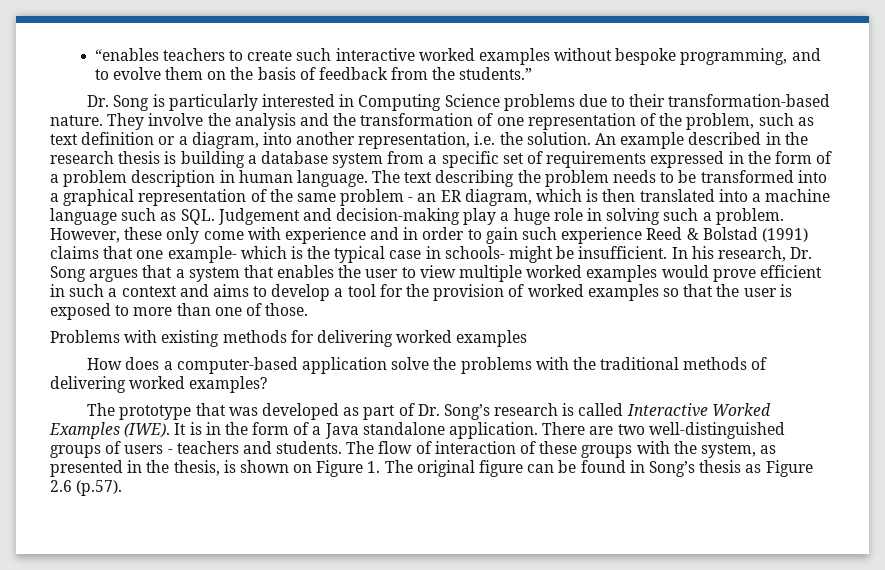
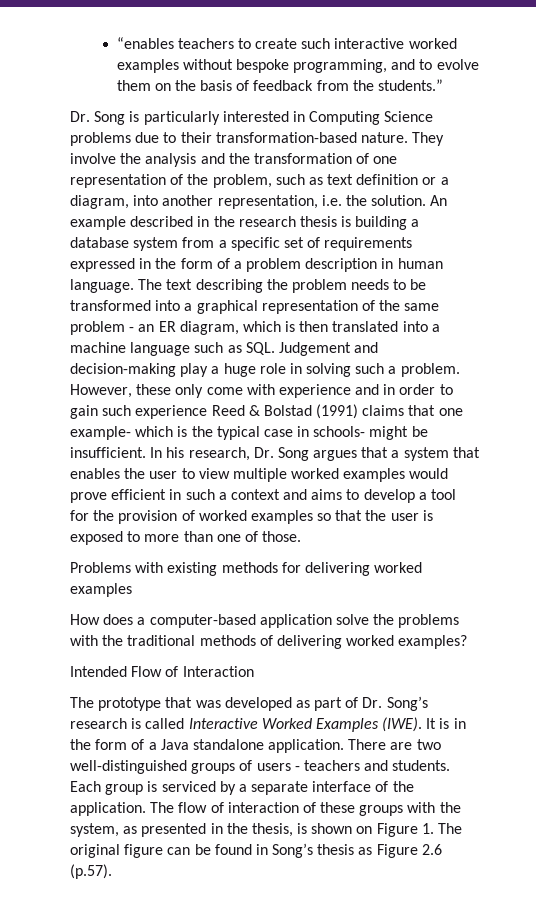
+ Intended Flow of Interaction
+ Each group is serviced by a separate interface of the application.

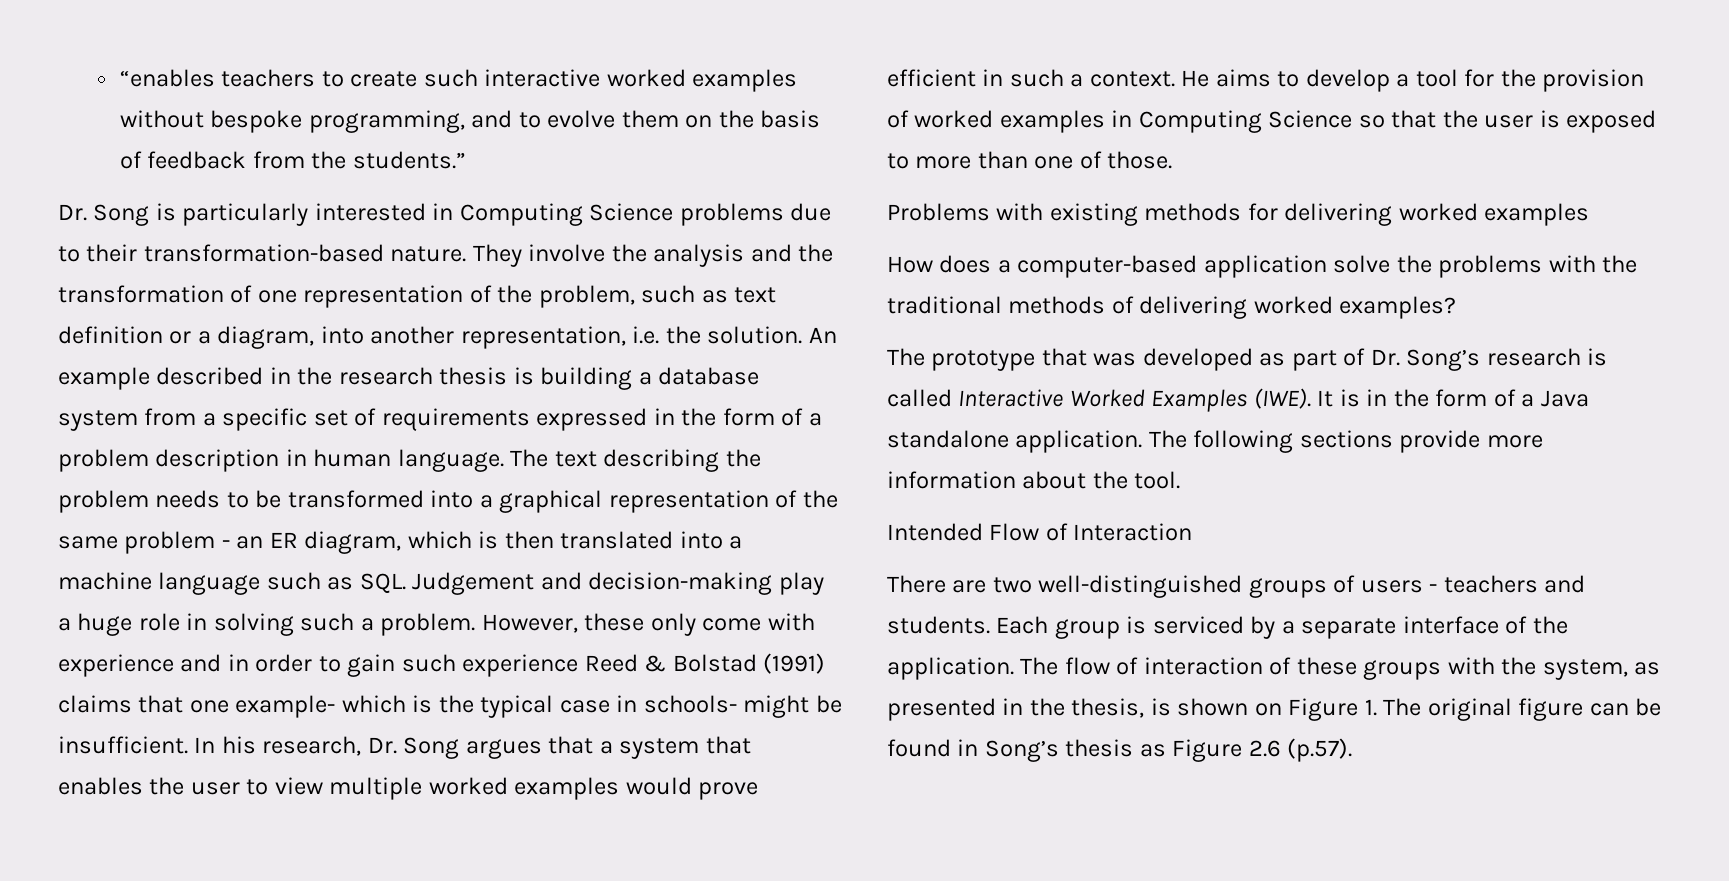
- In his research, Dr. Song argues that a system that enables the user to view multiple worked examples would prove efficient in such a context and aims to develop a tool for the provision of worked examples so that the user is exposed to more than one of those.
+ In his research, Dr. Song argues that a system that enables the user to view multiple worked examples would prove efficient in such a context. He aims to develop a tool for the provision of worked examples in Computing Science so that the user is exposed to more than one of those.
- Intended Flow of Interaction
- It is in the form of a Java standalone application. There are two well-distinguished groups of users - teachers and students.
+ It is in the form of a Java standalone application. The following sections provide more information about the tool.
+ Intended Flow of Interaction
+ There are two well-distinguished groups of users - teachers and students.

